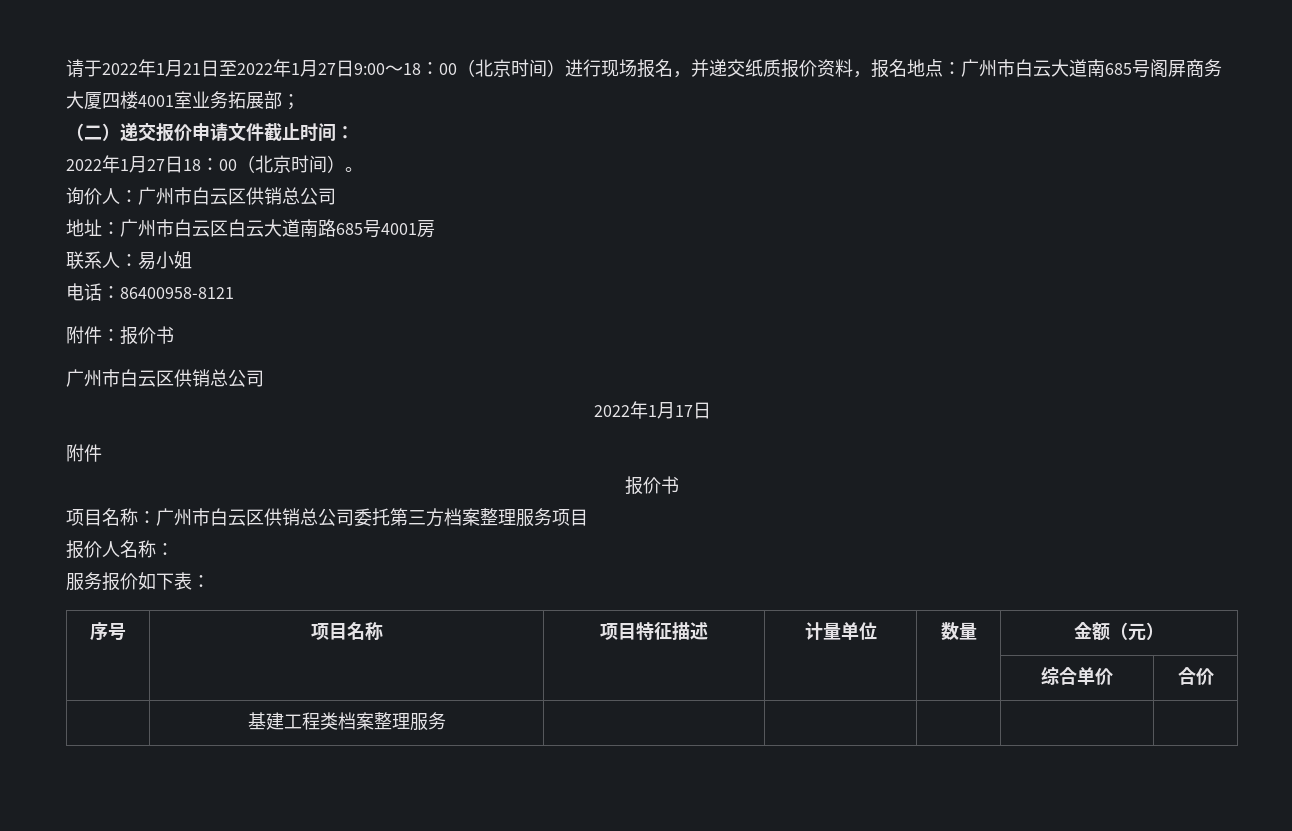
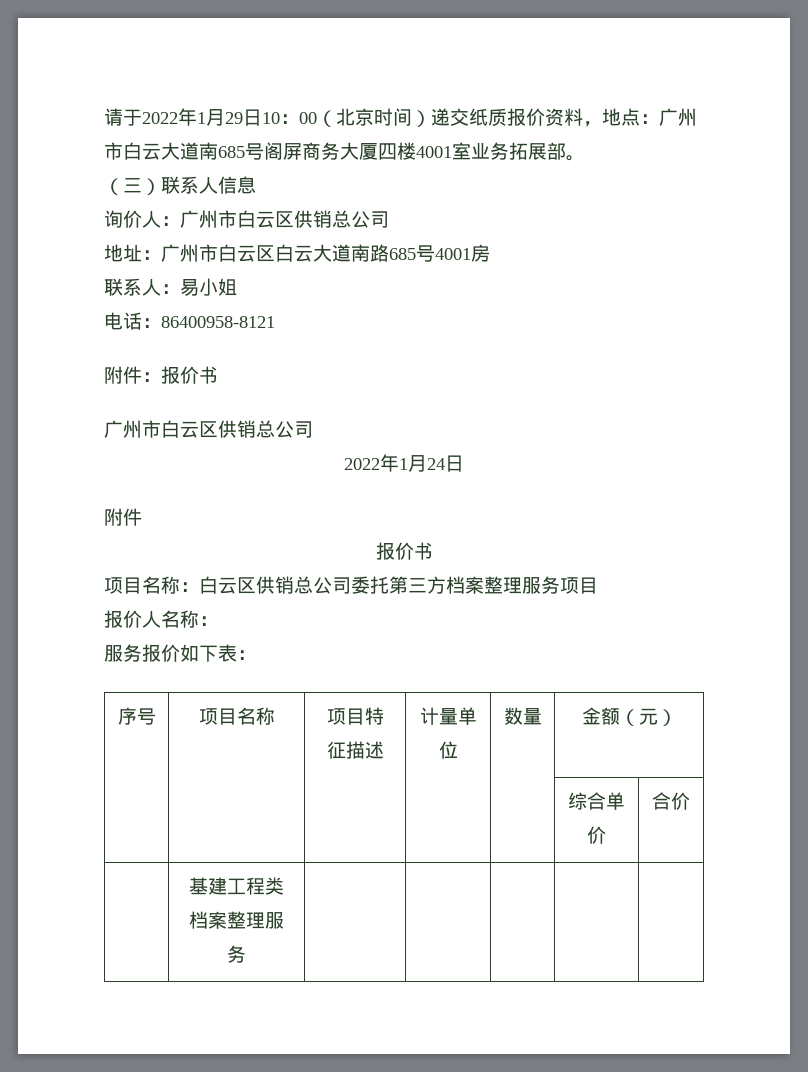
- 请于2022年1月21日至2022年1月27日9:00～18：00（北京时间）进行现场报名，并递交纸质报价资料，报名地点：广州市白云大道南685号阁屏商务大厦四楼4001室业务拓展部；
- （二）递交报价申请文件截止时间：
- 2022年1月27日18：00（北京时间）。
+ 请于2022年1月29日10：00（北京时间）递交纸质报价资料，地点：广州市白云大道南685号阁屏商务大厦四楼4001室业务拓展部。
+ （三）联系人信息
- 2022年1月17日
+ 2022年1月24日
- 项目名称：广州市白云区供销总公司委托第三方档案整理服务项目
+ 项目名称：白云区供销总公司委托第三方档案整理服务项目

